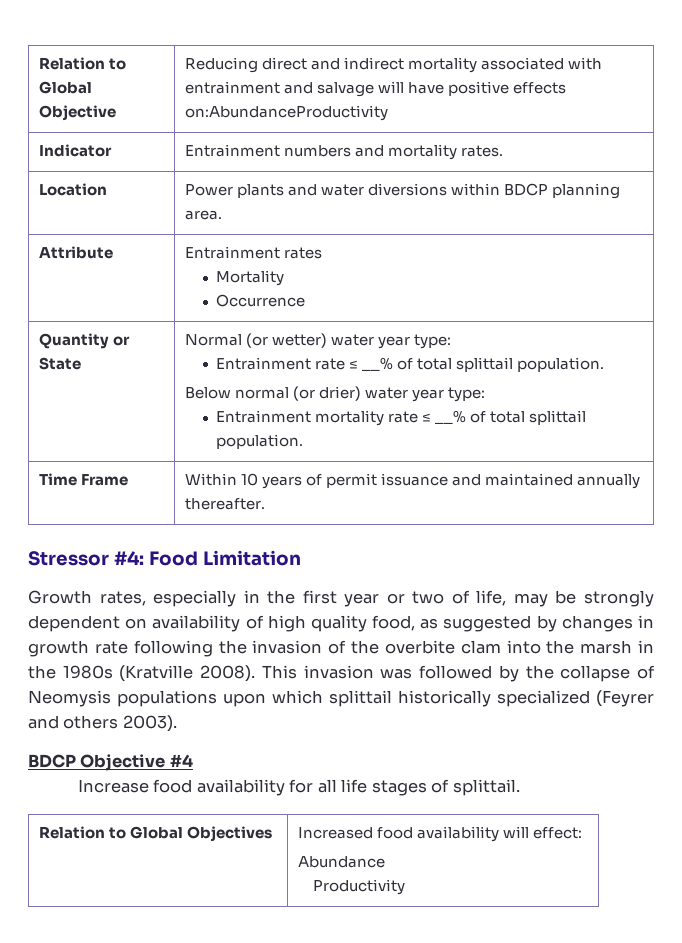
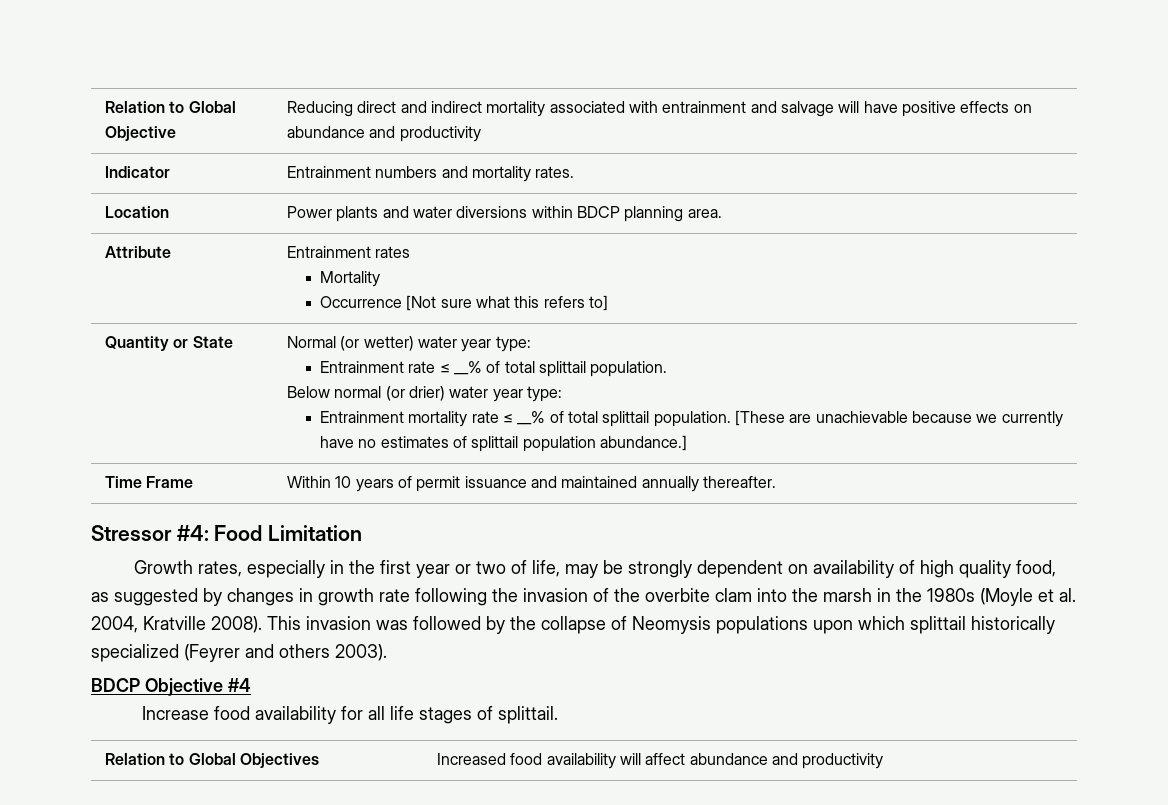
- Relation to Global Objective | Reducing direct and indirect mortality associated with entrainment and salvage will have positive effects on:AbundanceProductivity
+ Relation to Global Objective | Reducing direct and indirect mortality associated with entrainment and salvage will have positive effects on abundance and productivity
  Attribute | Entrainment rates
  Mortality
- Occurrence
+ Occurrence [Not sure what this refers to]
+ [These are unachievable because we currently have no estimates of splittail population abundance.]
- Growth rates, especially in the first year or two of life, may be strongly dependent on availability of high quality food, as suggested by changes in growth rate following the invasion of the overbite clam into the marsh in the 1980s (Kratville 2008).
+ Growth rates, especially in the first year or two of life, may be strongly dependent on availability of high quality food, as suggested by changes in growth rate following the invasion of the overbite clam into the marsh in the 1980s (Moyle et al. 2004, Kratville 2008).
- Relation to Global Objectives | Increased food availability will effect:
- Abundance
- Productivity
+ Relation to Global Objectives | Increased food availability will affect abundance and productivity

